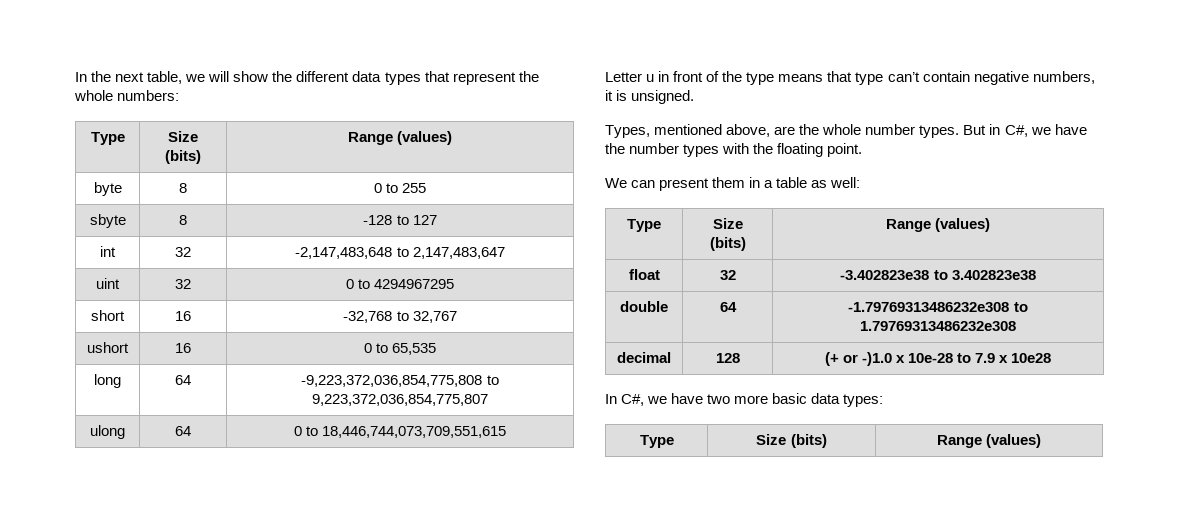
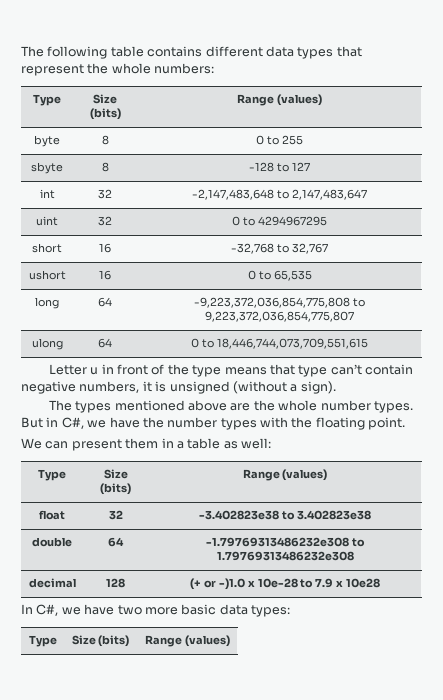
- In the next table, we will show the different data types that represent the whole numbers:
+ The following table contains different data types that represent the whole numbers:
- Letter u in front of the type means that type can’t contain negative numbers, it is unsigned.
- Types, mentioned above, are the whole number types.
+ Letter u in front of the type means that type can’t contain negative numbers, it is unsigned (without a sign).
+ The types mentioned above are the whole number types.

